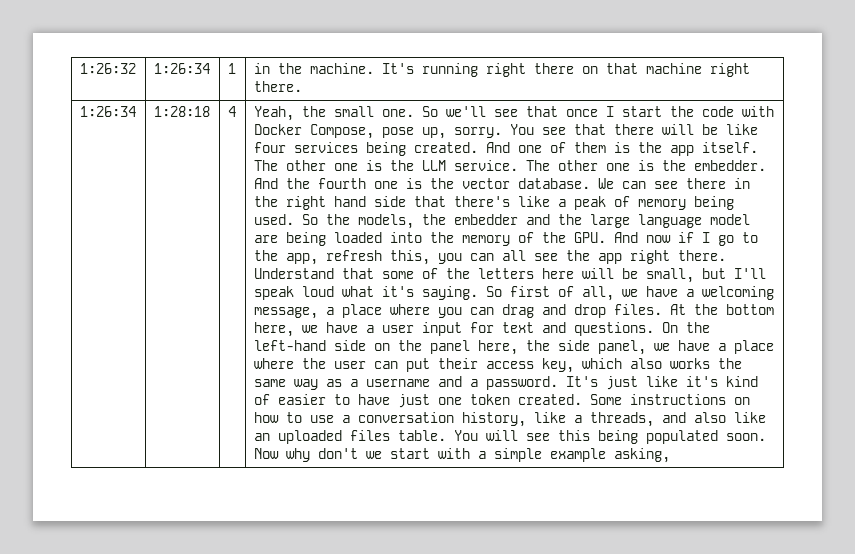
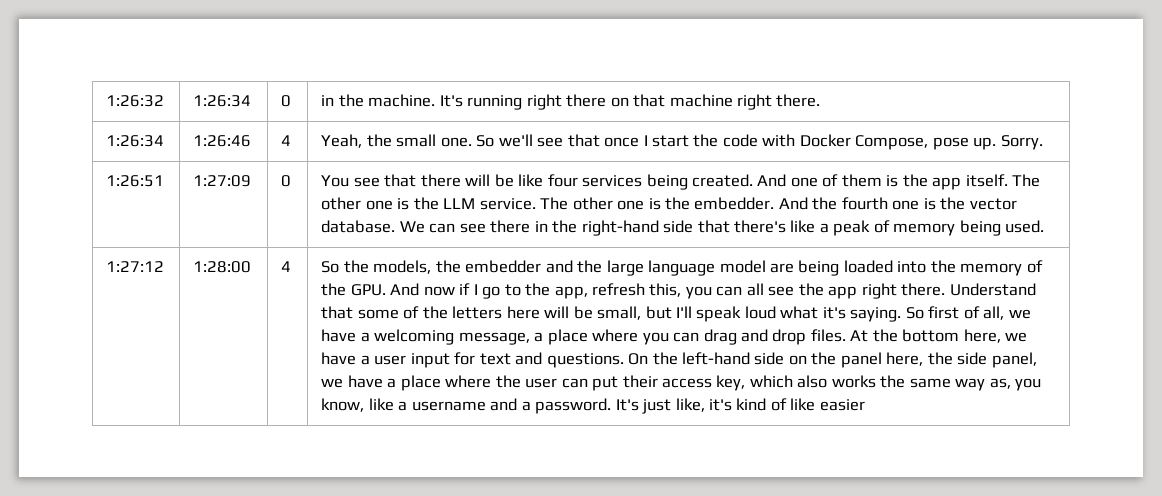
- 1:26:32 | 1:26:34 | 1 | in the machine. It's running right there on that machine right there.
+ 1:26:32 | 1:26:34 | 0 | in the machine. It's running right there on that machine right there.
- 1:28:18
+ 1:26:46
- So we'll see that once I start the code with Docker Compose, pose up, sorry. You see that there will be like four services being created.
+ So we'll see that once I start the code with Docker Compose, pose up. Sorry.
+ 1:26:51 | 1:27:09 | 0 | You see that there will be like four services being created.
- We can see there in the right hand side that there's like a peak of memory being used. So the models, the embedder and the large language model are being loaded into the memory of the GPU. And now if I go to the app, refresh this, you can all see the app right there.
+ We can see there in the right-hand side that there's like a peak of memory being used.
+ 1:27:12 | 1:28:00 | 4 | So the models, the embedder and the large language model are being loaded into the memory of the GPU. And now if I go to the app, refresh this, you can all see the app right there.
- On the left-hand side on the panel here, the side panel, we have a place where the user can put their access key, which also works the same way as a username and a password.
+ On the left-hand side on the panel here, the side panel, we have a place where the user can put their access key, which also works the same way as, you know, like a username and a password.
- It's just like it's kind of easier to have just one token created. Some instructions on how to use a conversation history, like a threads, and also like an uploaded files table. You will see this being populated soon. Now why don't we start with a simple example asking,
+ It's just like, it's kind of like easier

